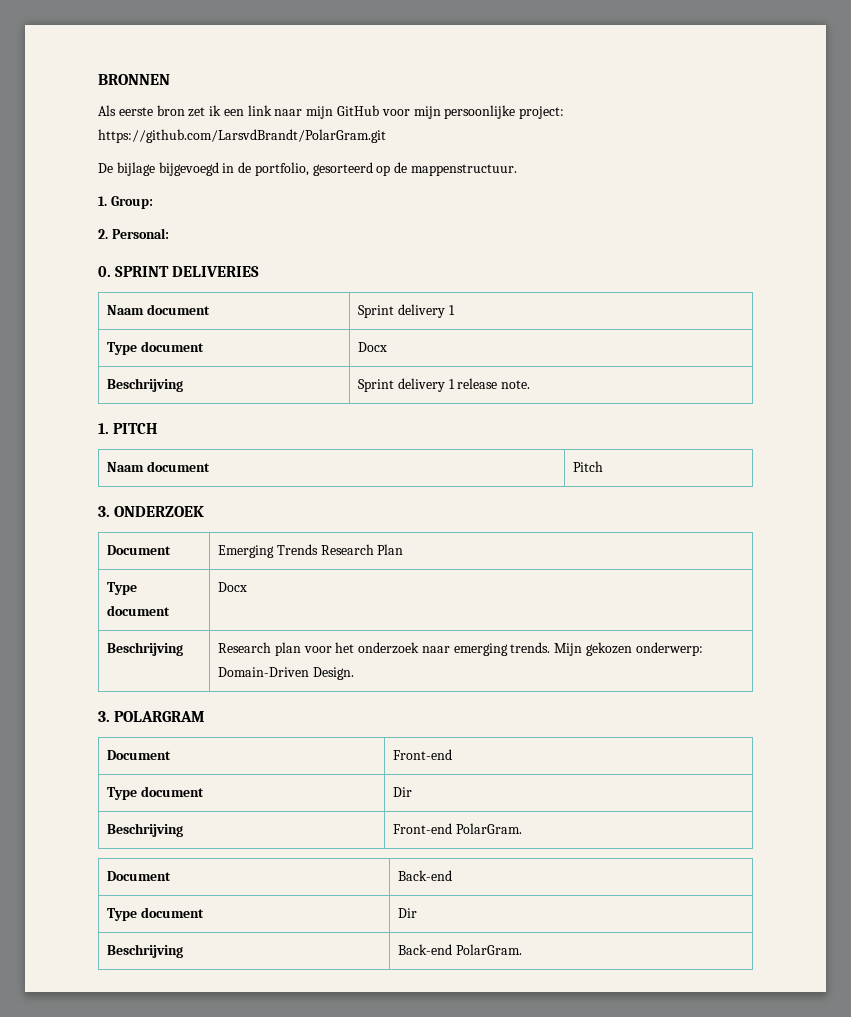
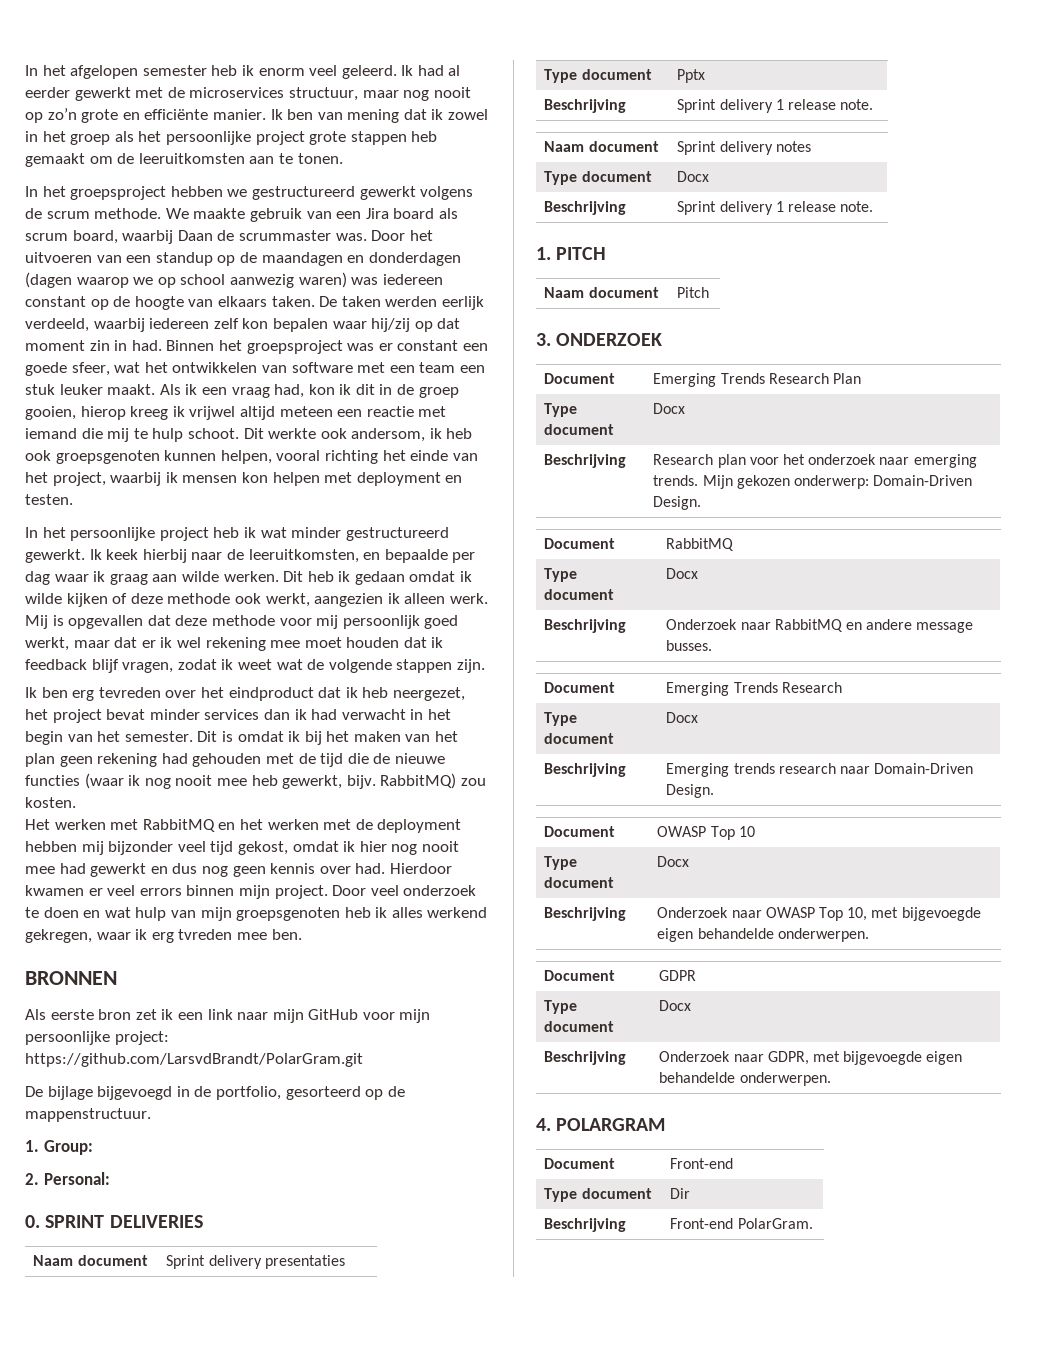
+ In het afgelopen semester heb ik enorm veel geleerd. Ik had al eerder gewerkt met de microservices structuur, maar nog nooit op zo’n grote en efficiënte manier. Ik ben van mening dat ik zowel in het groep als het persoonlijke project grote stappen heb gemaakt om de leeruitkomsten aan te tonen.
+ In het groepsproject hebben we gestructureerd gewerkt volgens de scrum methode. We maakte gebruik van een Jira board als scrum board, waarbij Daan de scrummaster was. Door het uitvoeren van een standup op de maandagen en donderdagen (dagen waarop we op school aanwezig waren) was iedereen constant op de hoogte van elkaars taken. De taken werden eerlijk verdeeld, waarbij iedereen zelf kon bepalen waar hij/zij op dat moment zin in had. Binnen het groepsproject was er constant een goede sfeer, wat het ontwikkelen van software met een team een stuk leuker maakt. Als ik een vraag had, kon ik dit in de groep gooien, hierop kreeg ik vrijwel altijd meteen een reactie met iemand die mij te hulp schoot. Dit werkte ook andersom, ik heb ook groepsgenoten kunnen helpen, vooral richting het einde van het project, waarbij ik mensen kon helpen met deployment en testen.
+ In het persoonlijke project heb ik wat minder gestructureerd gewerkt. Ik keek hierbij naar de leeruitkomsten, en bepaalde per dag waar ik graag aan wilde werken. Dit heb ik gedaan omdat ik wilde kijken of deze methode ook werkt, aangezien ik alleen werk. Mij is opgevallen dat deze methode voor mij persoonlijk goed werkt, maar dat er ik wel rekening mee moet houden dat ik feedback blijf vragen, zodat ik weet wat de volgende stappen zijn.
+ Ik ben erg tevreden over het eindproduct dat ik heb neergezet, het project bevat minder services dan ik had verwacht in het begin van het semester. Dit is omdat ik bij het maken van het plan geen rekening had gehouden met de tijd die de nieuwe functies (waar ik nog nooit mee heb gewerkt, bijv. RabbitMQ) zou kosten.
+ Het werken met RabbitMQ en het werken met de deployment hebben mij bijzonder veel tijd gekost, omdat ik hier nog nooit mee had gewerkt en dus nog geen kennis over had. Hierdoor kwamen er veel errors binnen mijn project. Door veel onderzoek te doen en wat hulp van mijn groepsgenoten heb ik alles werkend gekregen, waar ik erg tvreden mee ben.
- Naam document | Sprint delivery 1
+ Naam document | Sprint delivery presentaties
+ Type document | Pptx
+ Beschrijving | Sprint delivery 1 release note.
+ Naam document | Sprint delivery notes
- 3. POLARGRAM
+ Document | RabbitMQ
+ Type document | Docx
+ Beschrijving | Onderzoek naar RabbitMQ en andere message busses.
+ Document | Emerging Trends Research
+ Type document | Docx
+ Beschrijving | Emerging trends research naar Domain-Driven Design.
+ Document | OWASP Top 10
+ Type document | Docx
+ Beschrijving | Onderzoek naar OWASP Top 10, met bijgevoegde eigen behandelde onderwerpen.
+ Document | GDPR
+ Type document | Docx
+ Beschrijving | Onderzoek naar GDPR, met bijgevoegde eigen behandelde onderwerpen.
+ 4. POLARGRAM
- Document | Back-end
- Type document | Dir
- Beschrijving | Back-end PolarGram.

